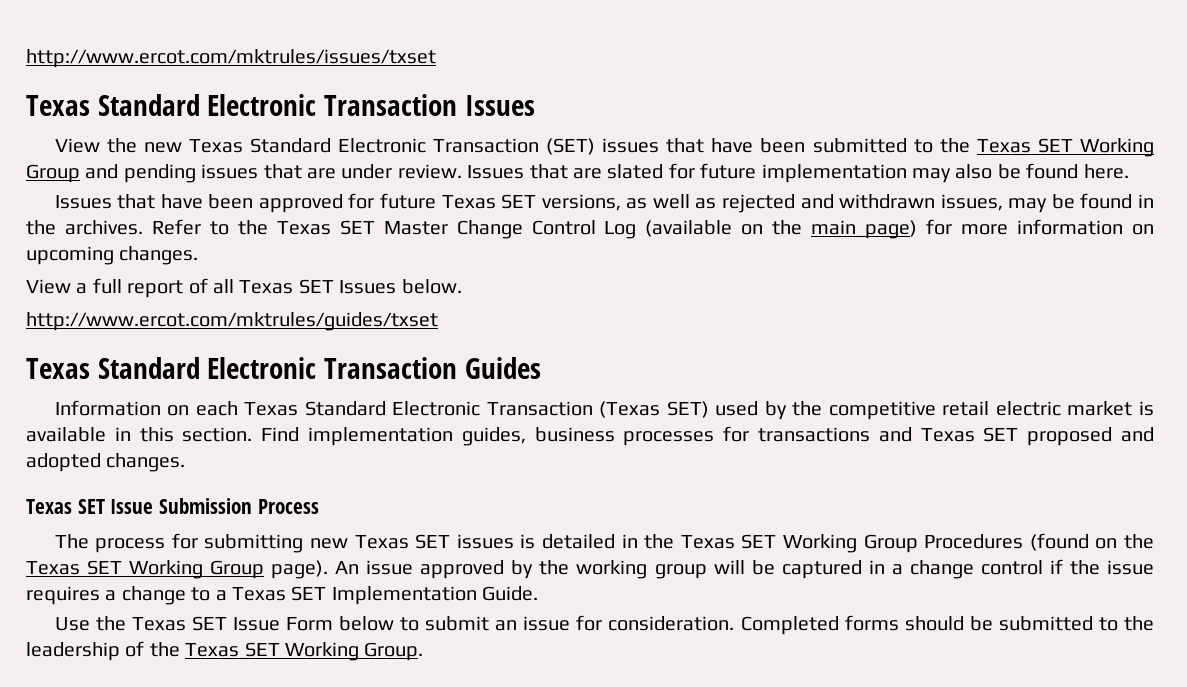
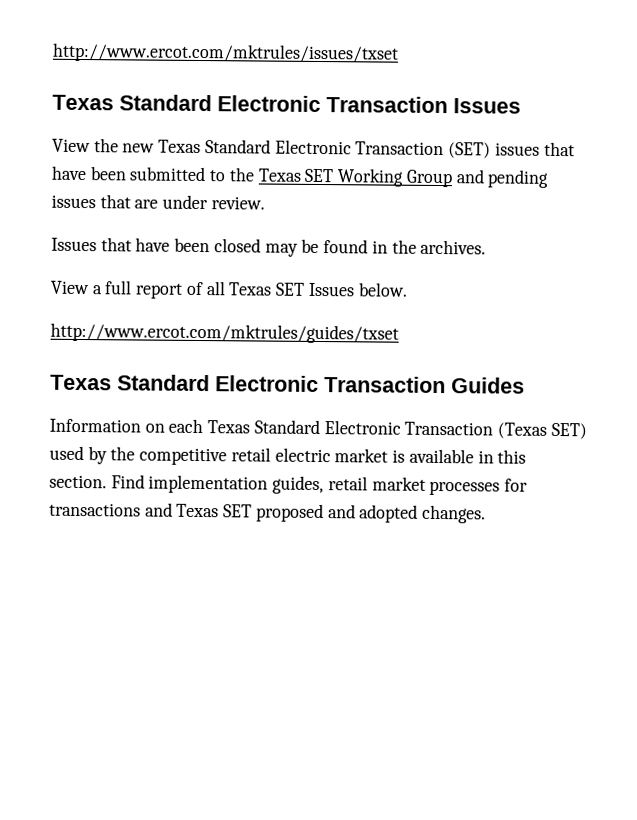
- View the new Texas Standard Electronic Transaction (SET) issues that have been submitted to the Texas SET Working Group and pending issues that are under review. Issues that are slated for future implementation may also be found here.
- Issues that have been approved for future Texas SET versions, as well as rejected and withdrawn issues, may be found in the archives. Refer to the Texas SET Master Change Control Log (available on the main page) for more information on upcoming changes.
+ View the new Texas Standard Electronic Transaction (SET) issues that have been submitted to the Texas SET Working Group and pending issues that are under review.
+ Issues that have been closed may be found in the archives.
- Find implementation guides, business processes for transactions and Texas SET proposed and adopted changes.
+ Find implementation guides, retail market processes for transactions and Texas SET proposed and adopted changes.
- Texas SET Issue Submission Process
- The process for submitting new Texas SET issues is detailed in the Texas SET Working Group Procedures (found on the Texas SET Working Group page). An issue approved by the working group will be captured in a change control if the issue requires a change to a Texas SET Implementation Guide.
- Use the Texas SET Issue Form below to submit an issue for consideration. Completed forms should be submitted to the leadership of the Texas SET Working Group.

